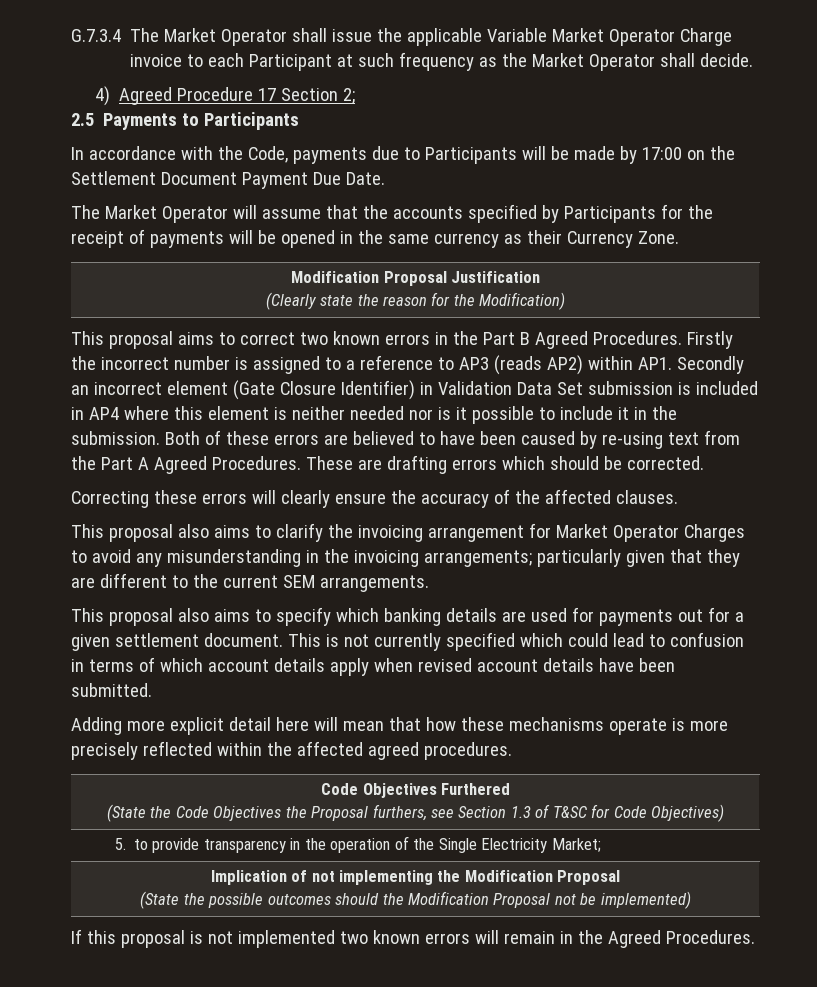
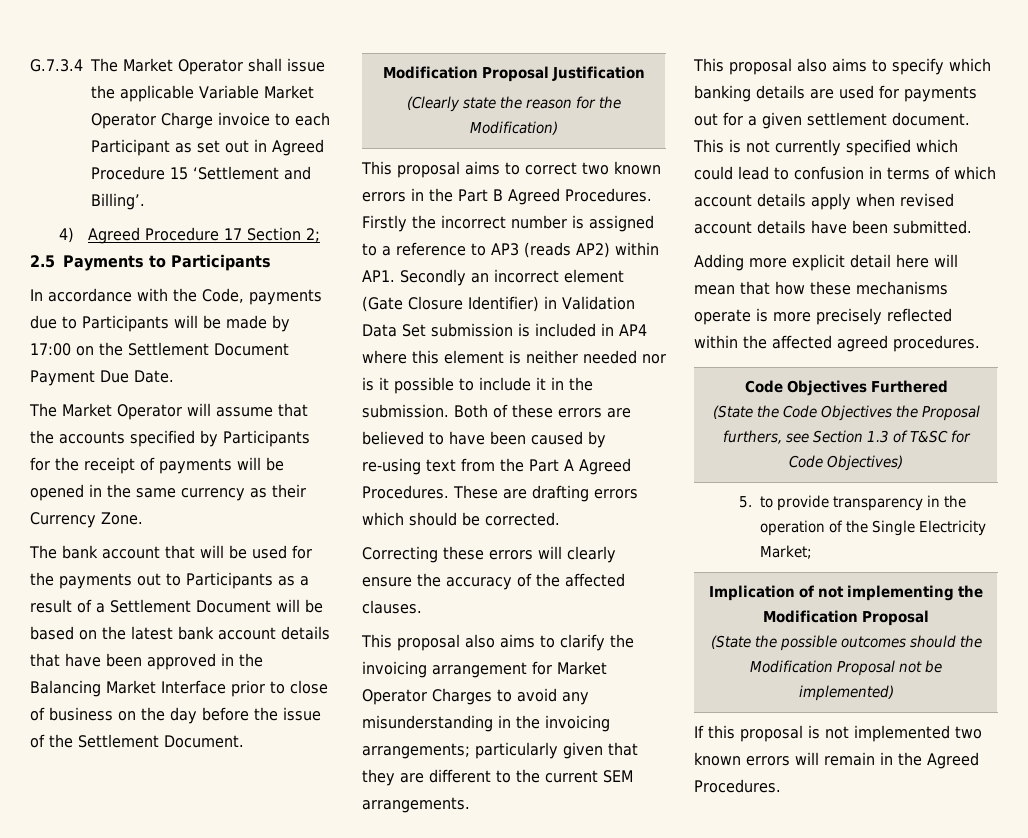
- G.7.3.4 The Market Operator shall issue the applicable Variable Market Operator Charge invoice to each Participant at such frequency as the Market Operator shall decide.
+ G.7.3.4 The Market Operator shall issue the applicable Variable Market Operator Charge invoice to each Participant as set out in Agreed Procedure 15 ‘Settlement and Billing’.
+ The bank account that will be used for the payments out to Participants as a result of a Settlement Document will be based on the latest bank account details that have been approved in the Balancing Market Interface prior to close of business on the day before the issue of the Settlement Document.

